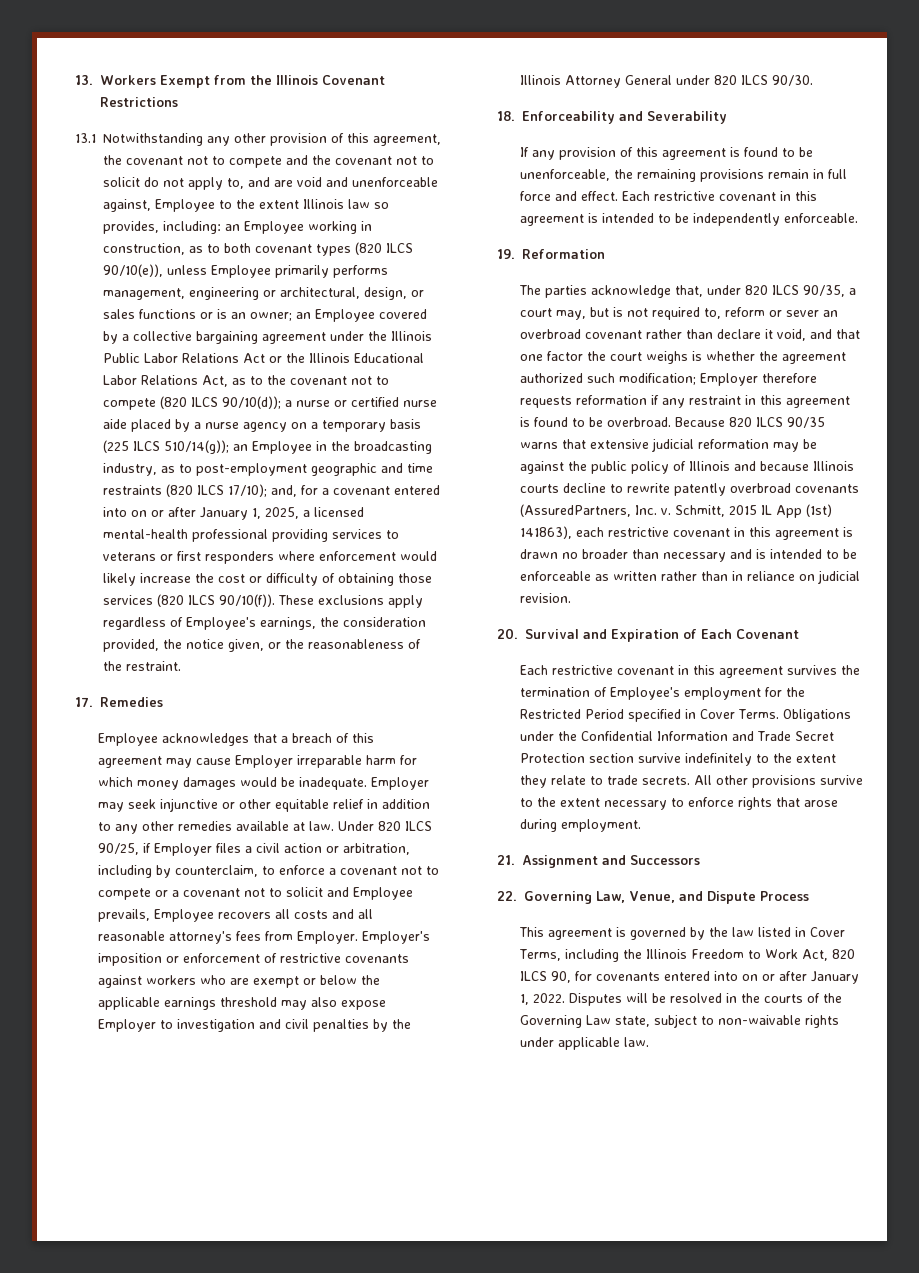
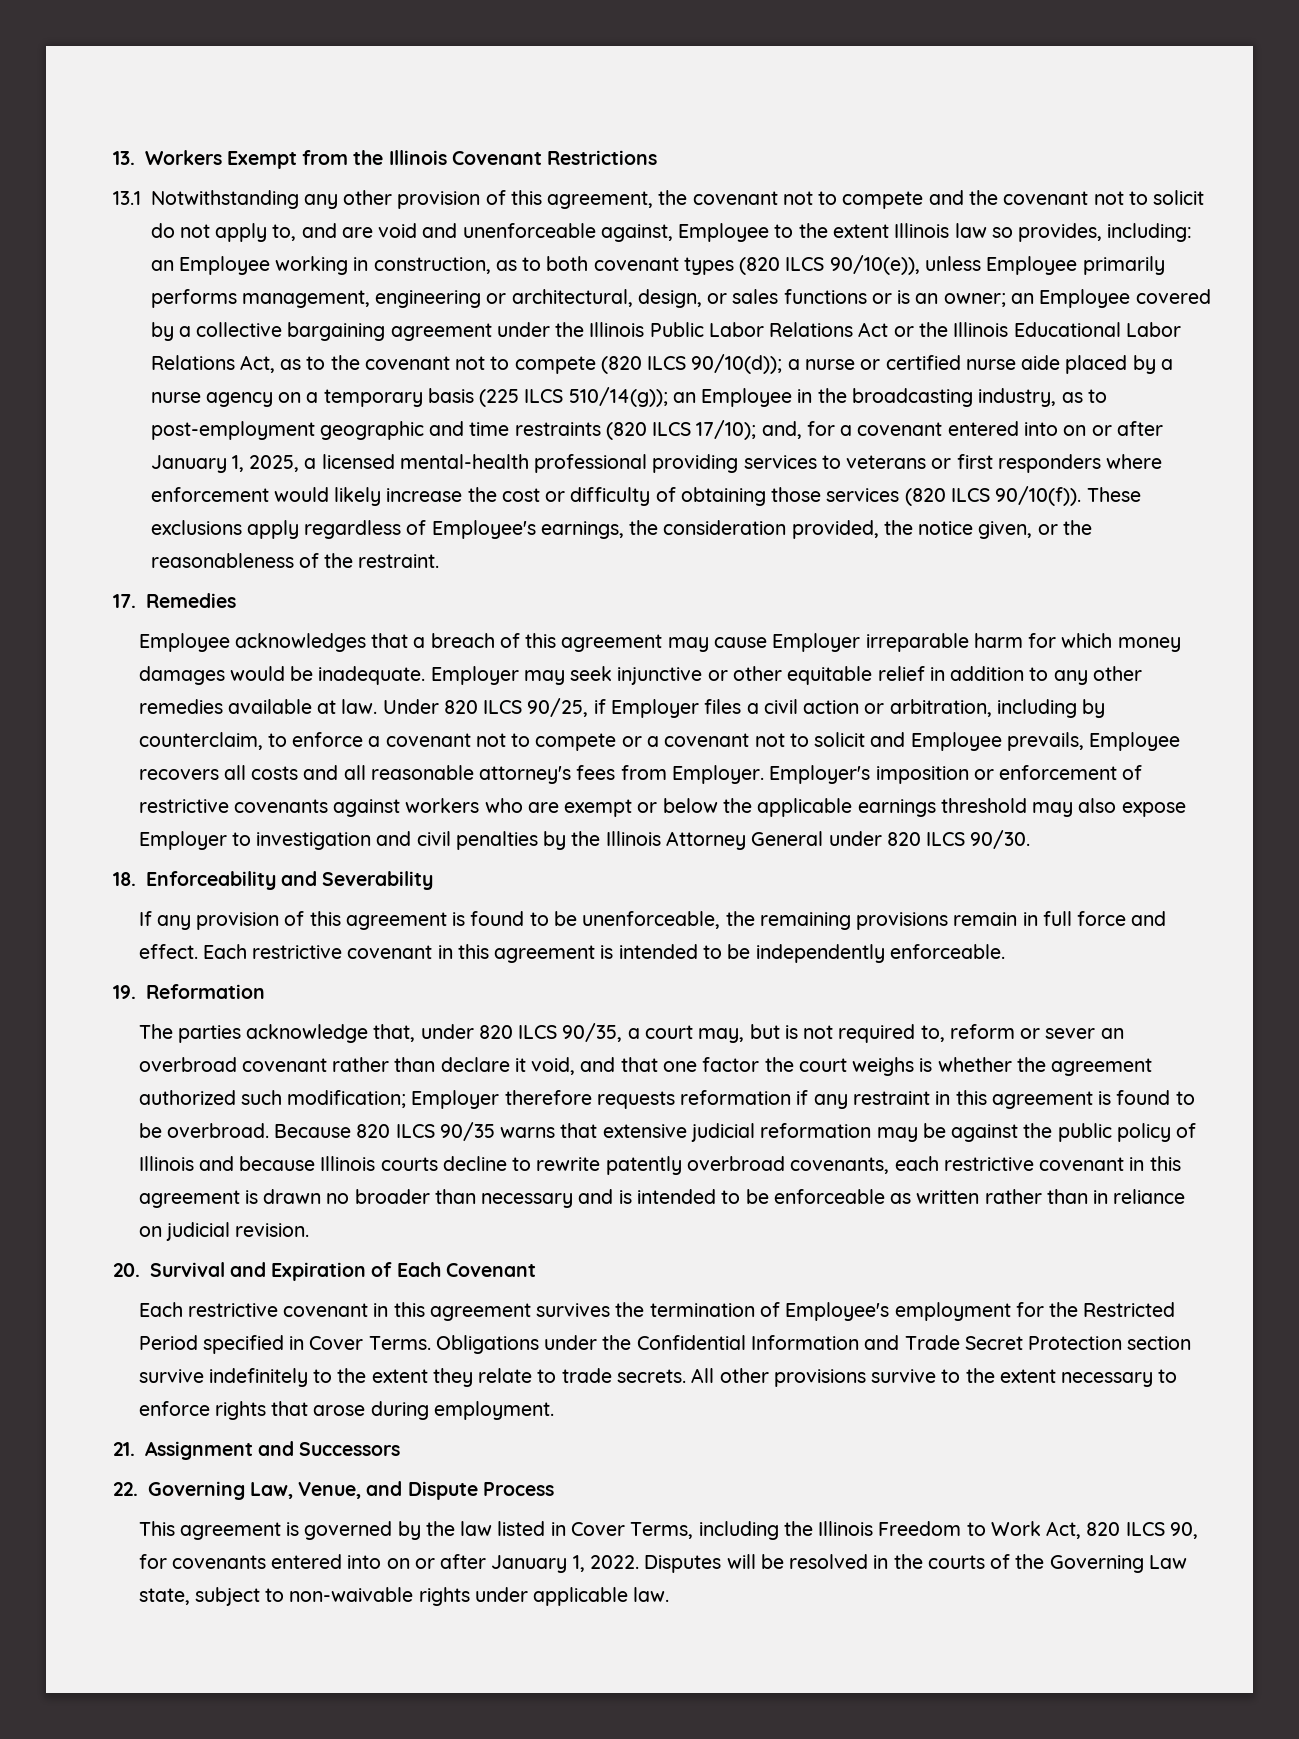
- Because 820 ILCS 90/35 warns that extensive judicial reformation may be against the public policy of Illinois and because Illinois courts decline to rewrite patently overbroad covenants (AssuredPartners, Inc. v. Schmitt, 2015 IL App (1st) 141863), each restrictive covenant in this agreement is drawn no broader than necessary and is intended to be enforceable as written rather than in reliance on judicial revision.
+ Because 820 ILCS 90/35 warns that extensive judicial reformation may be against the public policy of Illinois and because Illinois courts decline to rewrite patently overbroad covenants, each restrictive covenant in this agreement is drawn no broader than necessary and is intended to be enforceable as written rather than in reliance on judicial revision.

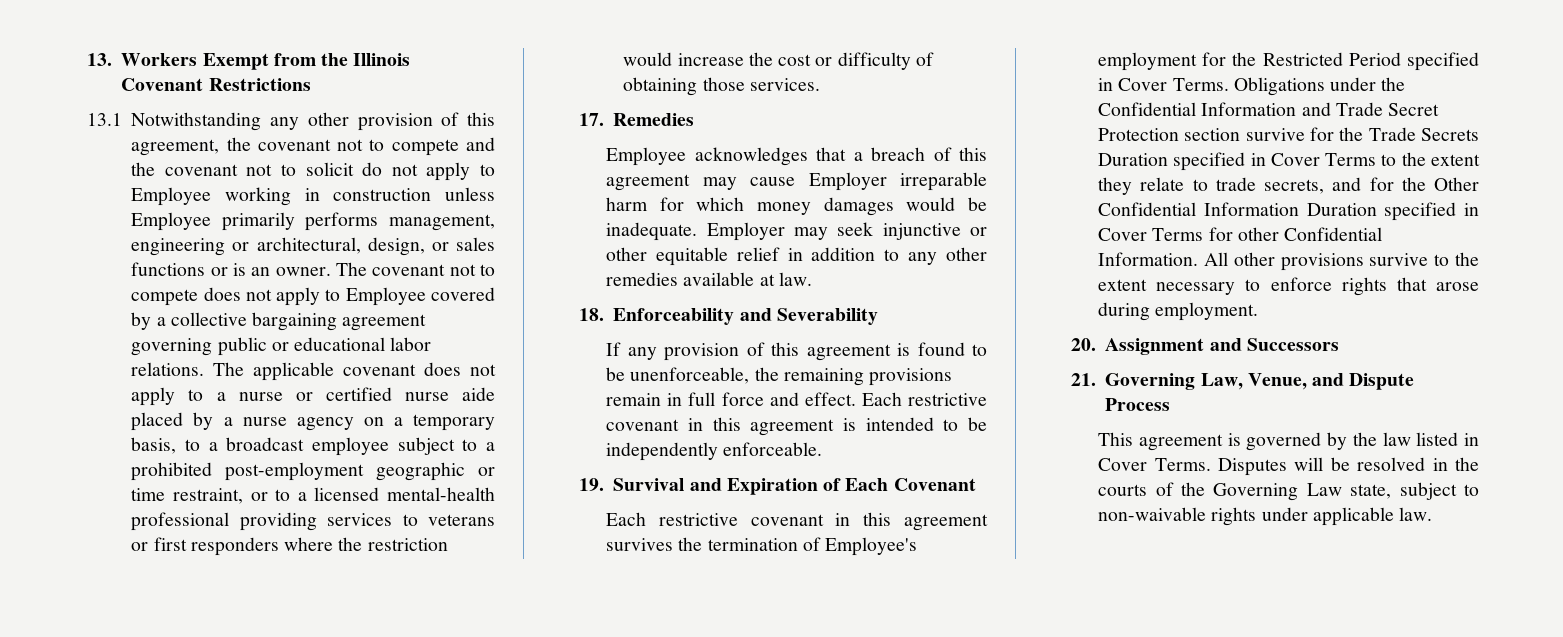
- 13.1 Notwithstanding any other provision of this agreement, the covenant not to compete and the covenant not to solicit do not apply to, and are void and unenforceable against, Employee to the extent Illinois law so provides, including: an Employee working in construction, as to both covenant types (820 ILCS 90/10(e)), unless Employee primarily performs management, engineering or architectural, design, or sales functions or is an owner; an Employee covered by a collective bargaining agreement under the Illinois Public Labor Relations Act or the Illinois Educational Labor Relations Act, as to the covenant not to compete (820 ILCS 90/10(d)); a nurse or certified nurse aide placed by a nurse agency on a temporary basis (225 ILCS 510/14(g)); an Employee in the broadcasting industry, as to post-employment geographic and time restraints (820 ILCS 17/10); and, for a covenant entered into on or after January 1, 2025, a licensed mental-health professional providing services to veterans or first responders where enforcement would likely increase the cost or difficulty of obtaining those services (820 ILCS 90/10(f)). These exclusions apply regardless of Employee's earnings, the consideration provided, the notice given, or the reasonableness of the restraint.
+ 13.1 Notwithstanding any other provision of this agreement, the covenant not to compete and the covenant not to solicit do not apply to Employee working in construction unless Employee primarily performs management, engineering or architectural, design, or sales functions or is an owner. The covenant not to compete does not apply to Employee covered by a collective bargaining agreement governing public or educational labor relations. The applicable covenant does not apply to a nurse or certified nurse aide placed by a nurse agency on a temporary basis, to a broadcast employee subject to a prohibited post-employment geographic or time restraint, or to a licensed mental-health professional providing services to veterans or first responders where the restriction would increase the cost or difficulty of obtaining those services.
- Under 820 ILCS 90/25, if Employer files a civil action or arbitration, including by counterclaim, to enforce a covenant not to compete or a covenant not to solicit and Employee prevails, Employee recovers all costs and all reasonable attorney's fees from Employer. Employer's imposition or enforcement of restrictive covenants against workers who are exempt or below the applicable earnings threshold may also expose Employer to investigation and civil penalties by the Illinois Attorney General under 820 ILCS 90/30.
- 19. Reformation
- The parties acknowledge that, under 820 ILCS 90/35, a court may, but is not required to, reform or sever an overbroad covenant rather than declare it void, and that one factor the court weighs is whether the agreement authorized such modification; Employer therefore requests reformation if any restraint in this agreement is found to be overbroad. Because 820 ILCS 90/35 warns that extensive judicial reformation may be against the public policy of Illinois and because Illinois courts decline to rewrite patently overbroad covenants, each restrictive covenant in this agreement is drawn no broader than necessary and is intended to be enforceable as written rather than in reliance on judicial revision.
- 20. Survival and Expiration of Each Covenant
+ 19. Survival and Expiration of Each Covenant
- Obligations under the Confidential Information and Trade Secret Protection section survive indefinitely to the extent they relate to trade secrets.
+ Obligations under the Confidential Information and Trade Secret Protection section survive for the Trade Secrets Duration specified in Cover Terms to the extent they relate to trade secrets, and for the Other Confidential Information Duration specified in Cover Terms for other Confidential Information.
- 21. Assignment and Successors
+ 20. Assignment and Successors
- 22. Governing Law, Venue, and Dispute Process
+ 21. Governing Law, Venue, and Dispute Process
- This agreement is governed by the law listed in Cover Terms, including the Illinois Freedom to Work Act, 820 ILCS 90, for covenants entered into on or after January 1, 2022.
+ This agreement is governed by the law listed in Cover Terms.

